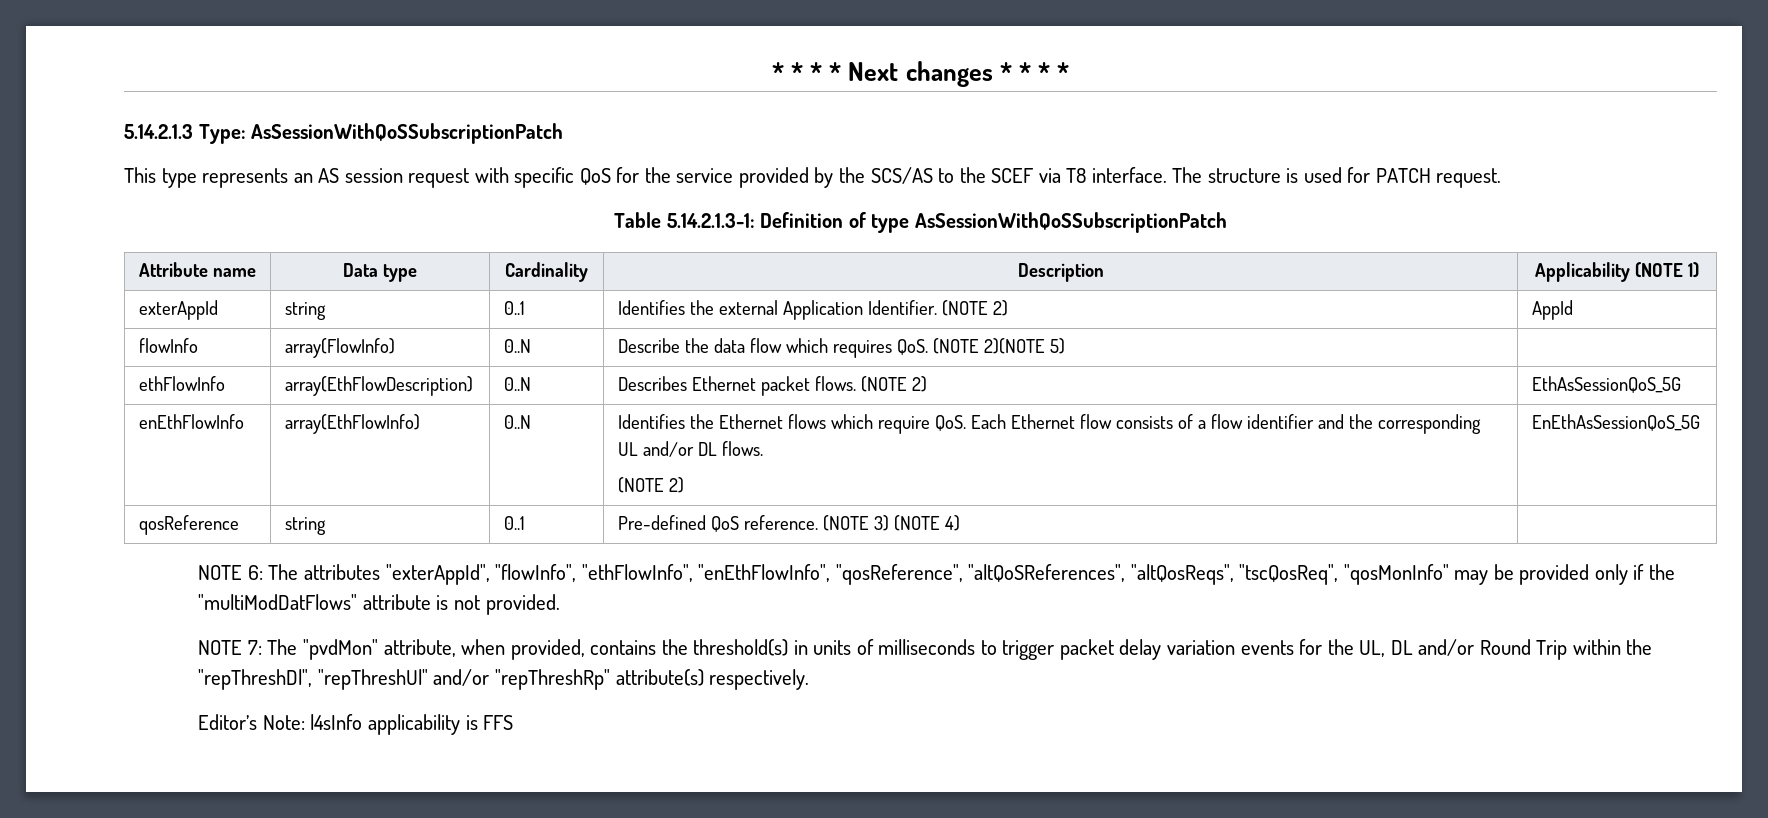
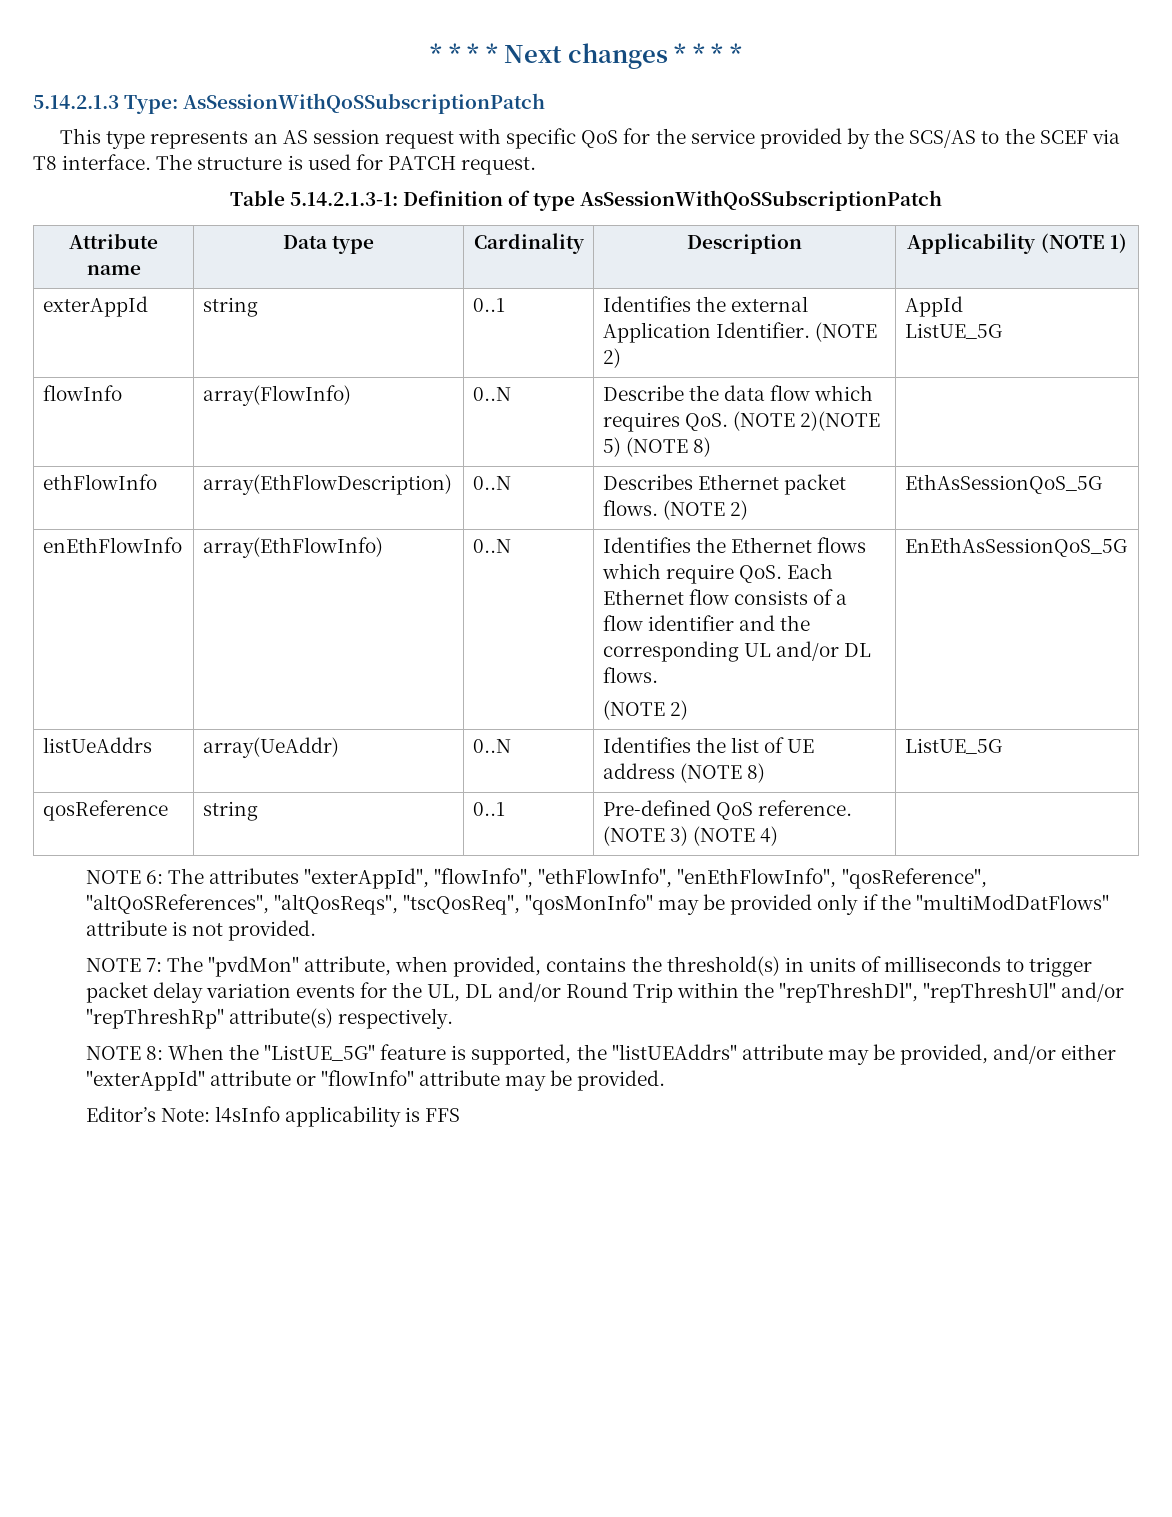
  exterAppId | string | 0..1 | Identifies the external Application Identifier. (NOTE 2) | AppId
+ ListUE_5G
- flowInfo | array(FlowInfo) | 0..N | Describe the data flow which requires QoS. (NOTE 2)(NOTE 5) |
+ flowInfo | array(FlowInfo) | 0..N | Describe the data flow which requires QoS. (NOTE 2)(NOTE 5) (NOTE 8) |
+ listUeAddrs | array(UeAddr) | 0..N | Identifies the list of UE address (NOTE 8) | ListUE_5G
+ NOTE 8: When the "ListUE_5G" feature is supported, the "listUEAddrs" attribute may be provided, and/or either "exterAppId" attribute or "flowInfo" attribute may be provided.

